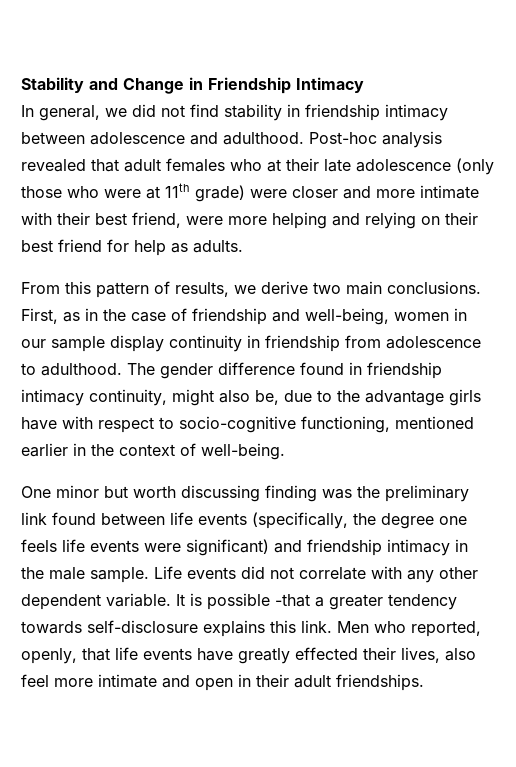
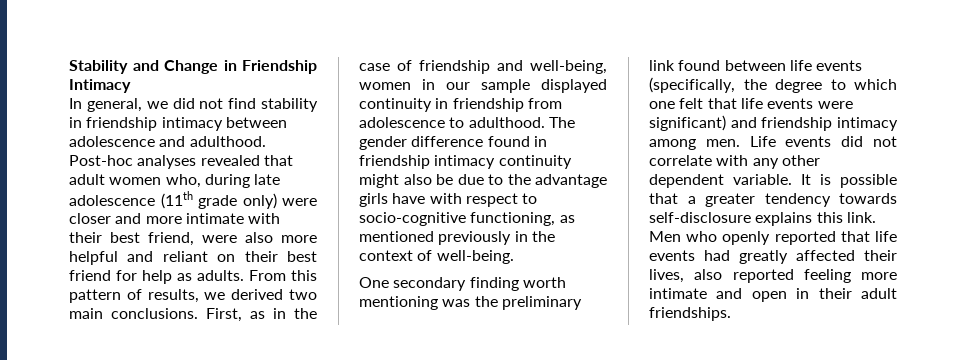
- Post-hoc analysis revealed that adult females who at their late adolescence (only those who were at 11th grade) were closer and more intimate with their best friend, were more helping and relying on their best friend for help as adults.
- From this pattern of results, we derive two main conclusions.
+ Post-hoc analyses revealed that adult women who, during late adolescence (11th grade only) were closer and more intimate with their best friend, were also more helpful and reliant on their best friend for help as adults. From this pattern of results, we derived two main conclusions.
- First, as in the case of friendship and well-being, women in our sample display continuity in friendship from adolescence to adulthood.
+ First, as in the case of friendship and well-being, women in our sample displayed continuity in friendship from adolescence to adulthood.
- The gender difference found in friendship intimacy continuity, might also be, due to the advantage girls have with respect to socio-cognitive functioning, mentioned earlier in the context of well-being.
+ The gender difference found in friendship intimacy continuity might also be due to the advantage girls have with respect to socio-cognitive functioning, as mentioned previously in the context of well-being.
- One minor but worth discussing finding was the preliminary link found between life events (specifically, the degree one feels life events were significant) and friendship intimacy in the male sample.
+ One secondary finding worth mentioning was the preliminary link found between life events (specifically, the degree to which one felt that life events were significant) and friendship intimacy among men.
- It is possible -that a greater tendency towards self-disclosure explains this link.
+ It is possible that a greater tendency towards self-disclosure explains this link.
- Men who reported, openly, that life events have greatly effected their lives, also feel more intimate and open in their adult friendships.
+ Men who openly reported that life events had greatly affected their lives, also reported feeling more intimate and open in their adult friendships.

